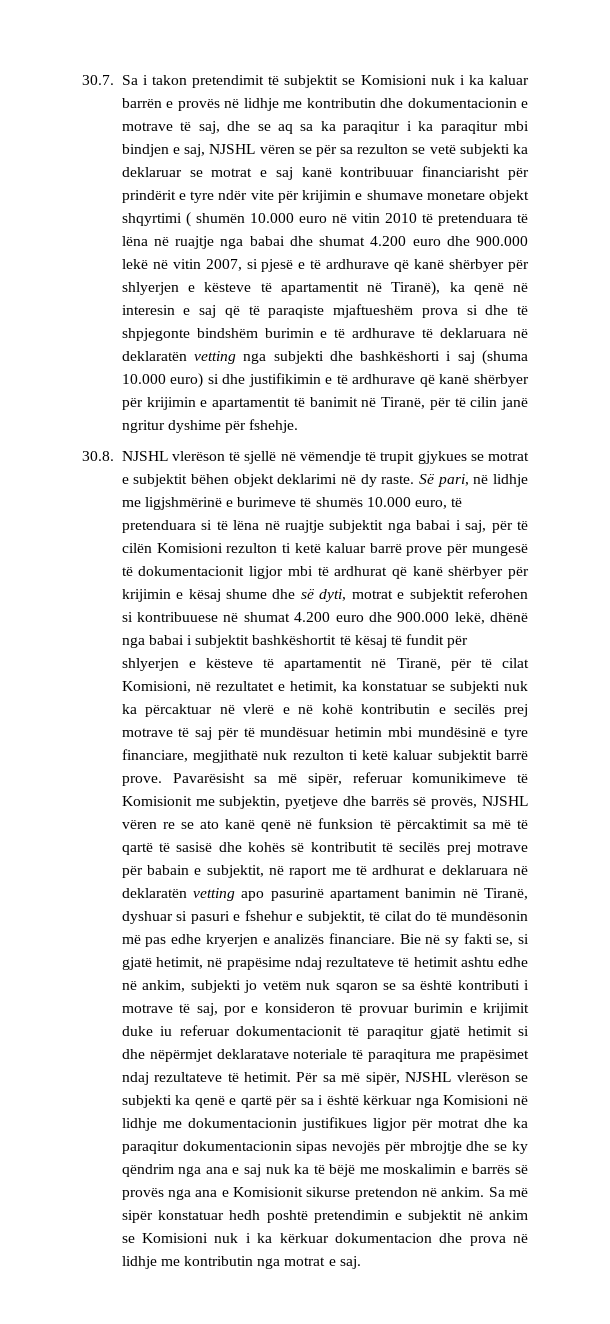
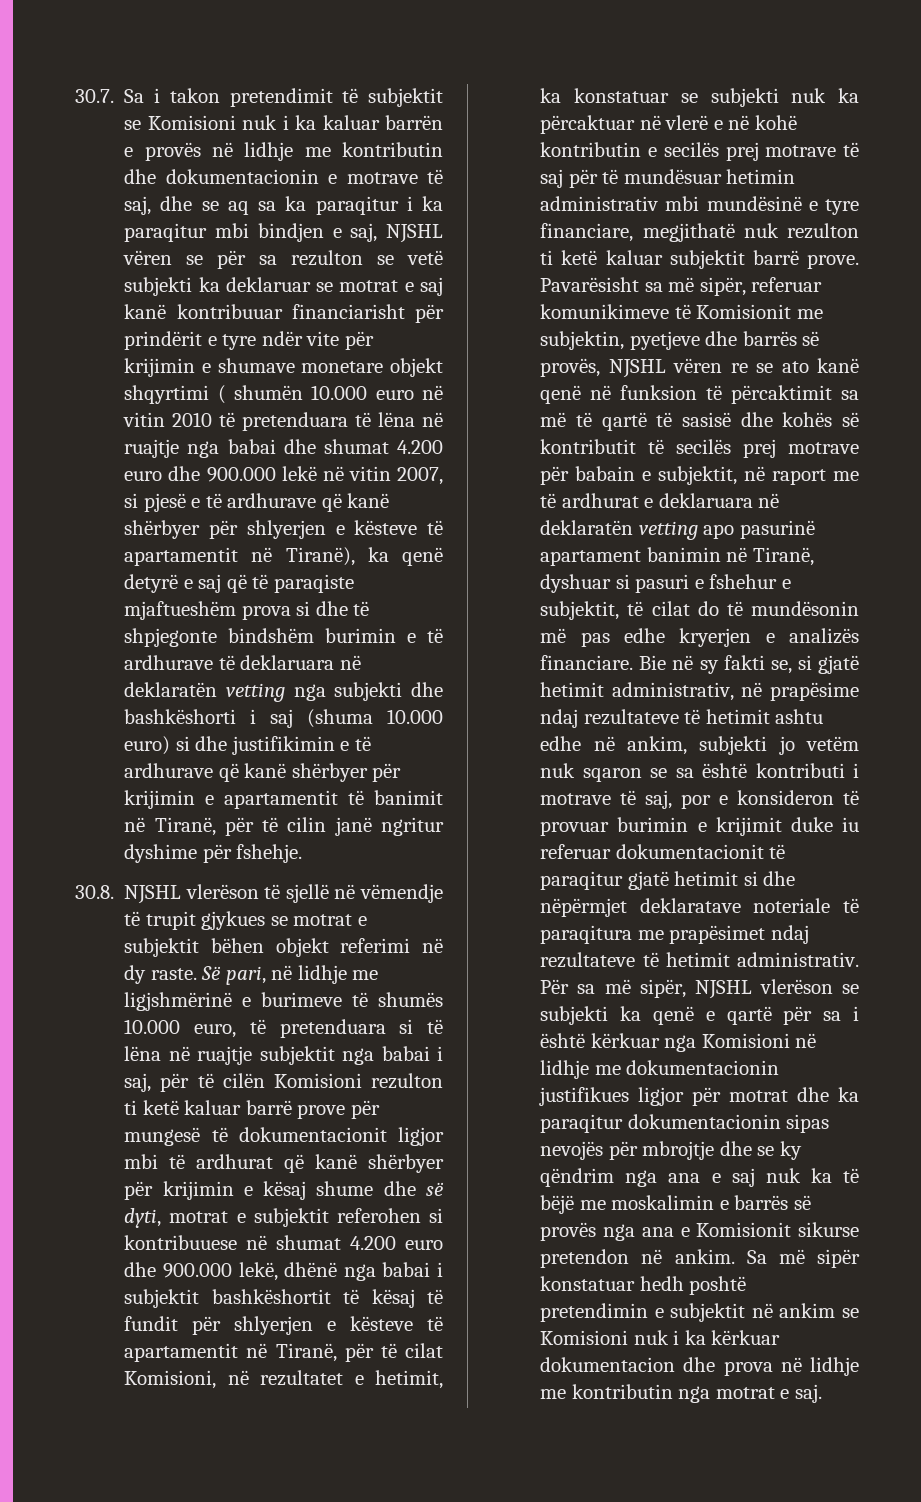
- 30.7. Sa i takon pretendimit të subjektit se Komisioni nuk i ka kaluar barrën e provës në lidhje me kontributin dhe dokumentacionin e motrave të saj, dhe se aq sa ka paraqitur i ka paraqitur mbi bindjen e saj, NJSHL vëren se për sa rezulton se vetë subjekti ka deklaruar se motrat e saj kanë kontribuuar financiarisht për prindërit e tyre ndër vite për krijimin e shumave monetare objekt shqyrtimi ( shumën 10.000 euro në vitin 2010 të pretenduara të lëna në ruajtje nga babai dhe shumat 4.200 euro dhe 900.000 lekë në vitin 2007, si pjesë e të ardhurave që kanë shërbyer për shlyerjen e kësteve të apartamentit në Tiranë), ka qenë në interesin e saj që të paraqiste mjaftueshëm prova si dhe të shpjegonte bindshëm burimin e të ardhurave të deklaruara në deklaratën vetting nga subjekti dhe bashkëshorti i saj (shuma 10.000 euro) si dhe justifikimin e të ardhurave që kanë shërbyer për krijimin e apartamentit të banimit në Tiranë, për të cilin janë ngritur dyshime për fshehje.
+ 30.7. Sa i takon pretendimit të subjektit se Komisioni nuk i ka kaluar barrën e provës në lidhje me kontributin dhe dokumentacionin e motrave të saj, dhe se aq sa ka paraqitur i ka paraqitur mbi bindjen e saj, NJSHL vëren se për sa rezulton se vetë subjekti ka deklaruar se motrat e saj kanë kontribuuar financiarisht për prindërit e tyre ndër vite për krijimin e shumave monetare objekt shqyrtimi ( shumën 10.000 euro në vitin 2010 të pretenduara të lëna në ruajtje nga babai dhe shumat 4.200 euro dhe 900.000 lekë në vitin 2007, si pjesë e të ardhurave që kanë shërbyer për shlyerjen e kësteve të apartamentit në Tiranë), ka qenë detyrë e saj që të paraqiste mjaftueshëm prova si dhe të shpjegonte bindshëm burimin e të ardhurave të deklaruara në deklaratën vetting nga subjekti dhe bashkëshorti i saj (shuma 10.000 euro) si dhe justifikimin e të ardhurave që kanë shërbyer për krijimin e apartamentit të banimit në Tiranë, për të cilin janë ngritur dyshime për fshehje.
- 30.8. NJSHL vlerëson të sjellë në vëmendje të trupit gjykues se motrat e subjektit bëhen objekt deklarimi në dy raste.
+ 30.8. NJSHL vlerëson të sjellë në vëmendje të trupit gjykues se motrat e subjektit bëhen objekt referimi në dy raste.
- Së pari, në lidhje me ligjshmërinë e burimeve të shumës 10.000 euro, të pretenduara si të lëna në ruajtje subjektit nga babai i saj, për të cilën Komisioni rezulton ti ketë kaluar barrë prove për mungesë të dokumentacionit ligjor mbi të ardhurat që kanë shërbyer për krijimin e kësaj shume dhe së dyti, motrat e subjektit referohen si kontribuuese në shumat 4.200 euro dhe 900.000 lekë, dhënë nga babai i subjektit bashkëshortit të kësaj të fundit për shlyerjen e kësteve të apartamentit në Tiranë, për të cilat Komisioni, në rezultatet e hetimit, ka konstatuar se subjekti nuk ka përcaktuar në vlerë e në kohë kontributin e secilës prej motrave të saj për të mundësuar hetimin mbi mundësinë e tyre financiare, megjithatë nuk rezulton ti ketë kaluar subjektit barrë prove.
+ Së pari, në lidhje me ligjshmërinë e burimeve të shumës 10.000 euro, të pretenduara si të lëna në ruajtje subjektit nga babai i saj, për të cilën Komisioni rezulton ti ketë kaluar barrë prove për mungesë të dokumentacionit ligjor mbi të ardhurat që kanë shërbyer për krijimin e kësaj shume dhe së dyti, motrat e subjektit referohen si kontribuuese në shumat 4.200 euro dhe 900.000 lekë, dhënë nga babai i subjektit bashkëshortit të kësaj të fundit për shlyerjen e kësteve të apartamentit në Tiranë, për të cilat Komisioni, në rezultatet e hetimit, ka konstatuar se subjekti nuk ka përcaktuar në vlerë e në kohë kontributin e secilës prej motrave të saj për të mundësuar hetimin administrativ mbi mundësinë e tyre financiare, megjithatë nuk rezulton ti ketë kaluar subjektit barrë prove.
- Bie në sy fakti se, si gjatë hetimit, në prapësime ndaj rezultateve të hetimit ashtu edhe në ankim, subjekti jo vetëm nuk sqaron se sa është kontributi i motrave të saj, por e konsideron të provuar burimin e krijimit duke iu referuar dokumentacionit të paraqitur gjatë hetimit si dhe nëpërmjet deklaratave noteriale të paraqitura me prapësimet ndaj rezultateve të hetimit.
+ Bie në sy fakti se, si gjatë hetimit administrativ, në prapësime ndaj rezultateve të hetimit ashtu edhe në ankim, subjekti jo vetëm nuk sqaron se sa është kontributi i motrave të saj, por e konsideron të provuar burimin e krijimit duke iu referuar dokumentacionit të paraqitur gjatë hetimit si dhe nëpërmjet deklaratave noteriale të paraqitura me prapësimet ndaj rezultateve të hetimit administrativ.

